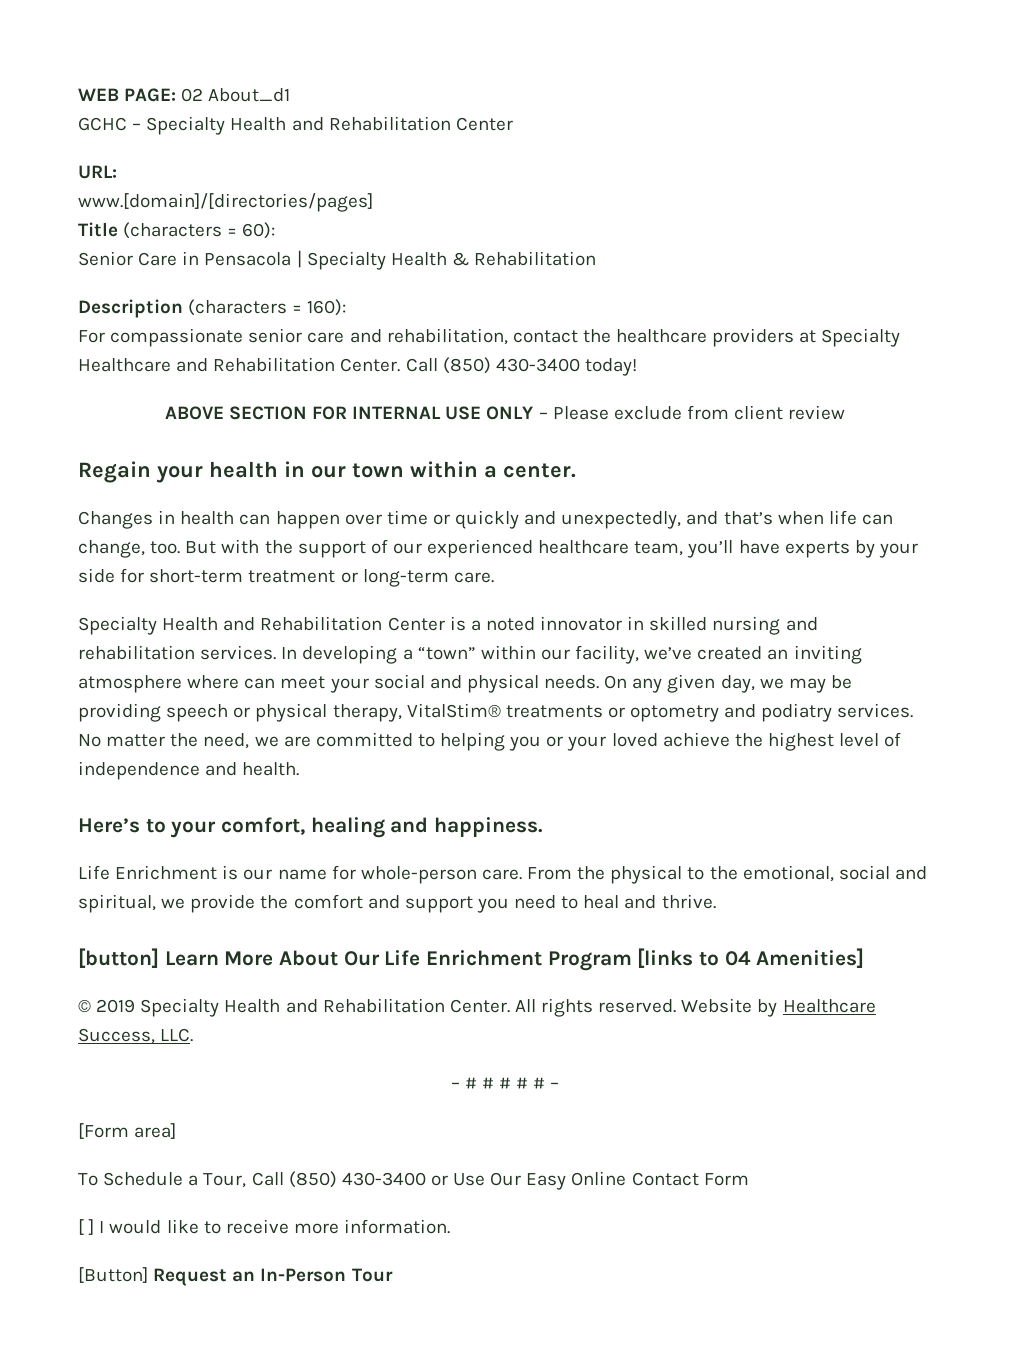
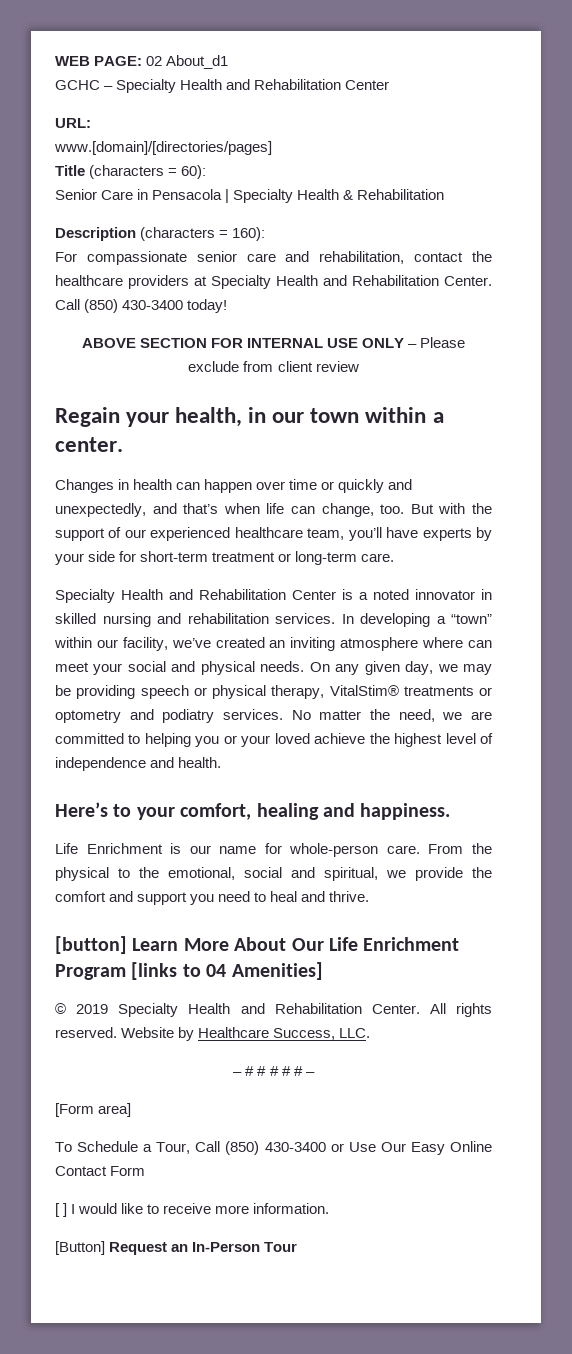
- For compassionate senior care and rehabilitation, contact the healthcare providers at Specialty Healthcare and Rehabilitation Center.
+ For compassionate senior care and rehabilitation, contact the healthcare providers at Specialty Health and Rehabilitation Center.
- Regain your health in our town within a center.
+ Regain your health, in our town within a center.

